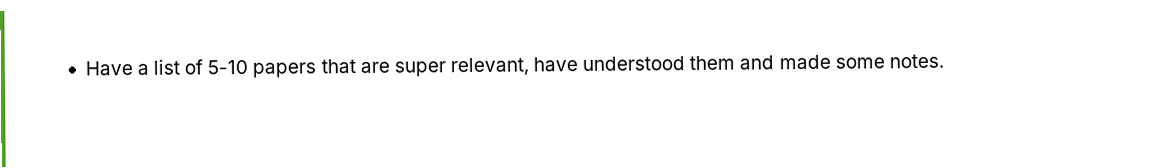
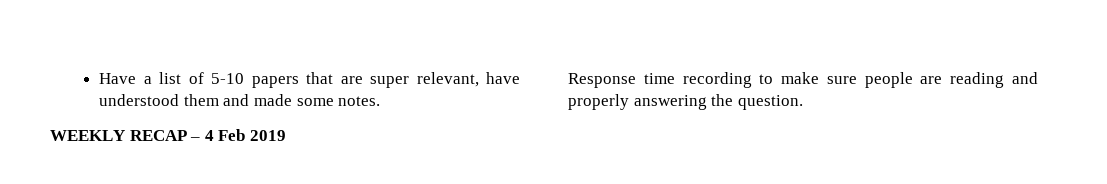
+ WEEKLY RECAP – 4 Feb 2019
+ Response time recording to make sure people are reading and properly answering the question.

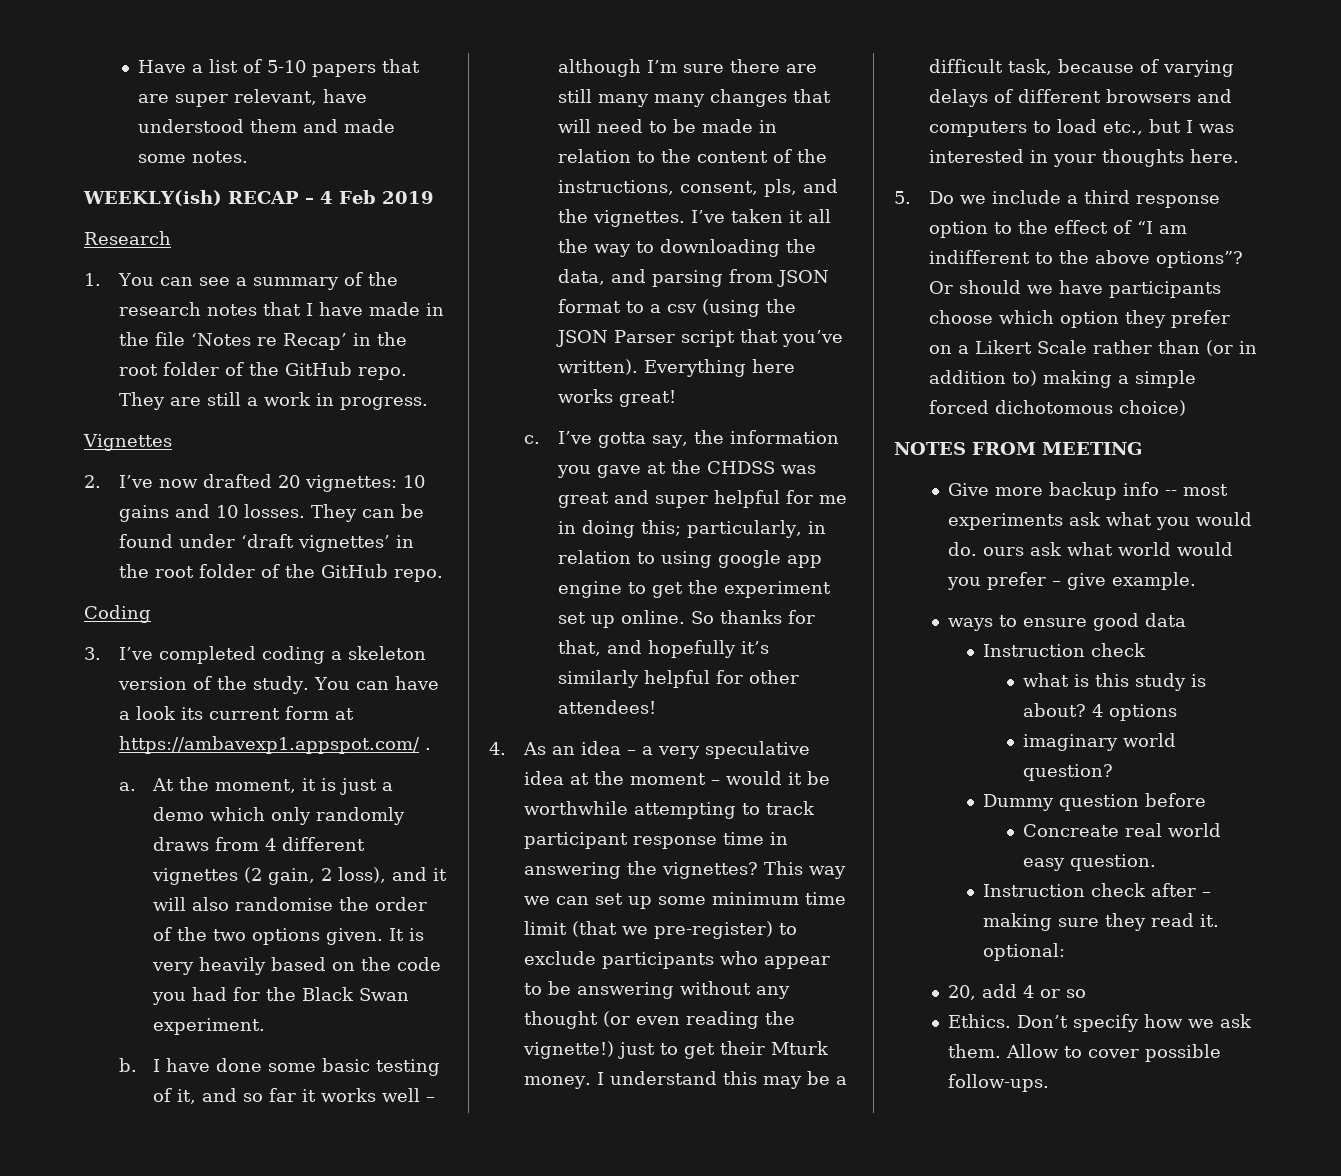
- WEEKLY RECAP – 4 Feb 2019
+ WEEKLY(ish) RECAP – 4 Feb 2019
- Response time recording to make sure people are reading and properly answering the question.
+ Research
+ 1. You can see a summary of the research notes that I have made in the file ‘Notes re Recap’ in the root folder of the GitHub repo. They are still a work in progress.
+ Vignettes
+ 2. I’ve now drafted 20 vignettes: 10 gains and 10 losses. They can be found under ‘draft vignettes’ in the root folder of the GitHub repo.
+ Coding
+ 3. I’ve completed coding a skeleton version of the study. You can have a look its current form at https://ambavexp1.appspot.com/ .
+ a. At the moment, it is just a demo which only randomly draws from 4 different vignettes (2 gain, 2 loss), and it will also randomise the order of the two options given. It is very heavily based on the code you had for the Black Swan experiment.
+ b. I have done some basic testing of it, and so far it works well – although I’m sure there are still many many changes that will need to be made in relation to the content of the instructions, consent, pls, and the vignettes. I’ve taken it all the way to downloading the data, and parsing from JSON format to a csv (using the JSON Parser script that you’ve written). Everything here works great!
+ c. I’ve gotta say, the information you gave at the CHDSS was great and super helpful for me in doing this; particularly, in relation to using google app engine to get the experiment set up online. So thanks for that, and hopefully it’s similarly helpful for other attendees!
+ 4. As an idea – a very speculative idea at the moment – would it be worthwhile attempting to track participant response time in answering the vignettes? This way we can set up some minimum time limit (that we pre-register) to exclude participants who appear to be answering without any thought (or even reading the vignette!) just to get their Mturk money. I understand this may be a difficult task, because of varying delays of different browsers and computers to load etc., but I was interested in your thoughts here.
+ 5. Do we include a third response option to the effect of “I am indifferent to the above options”? Or should we have participants choose which option they prefer on a Likert Scale rather than (or in addition to) making a simple forced dichotomous choice)
+ NOTES FROM MEETING
+ Give more backup info -- most experiments ask what you would do. ours ask what world would you prefer – give example.
+ ways to ensure good data
+ Instruction check
+ what is this study is about? 4 options
+ imaginary world question?
+ Dummy question before
+ Concreate real world easy question.
+ Instruction check after – making sure they read it. optional:
+ 20, add 4 or so
+ Ethics. Don’t specify how we ask them. Allow to cover possible follow-ups.

